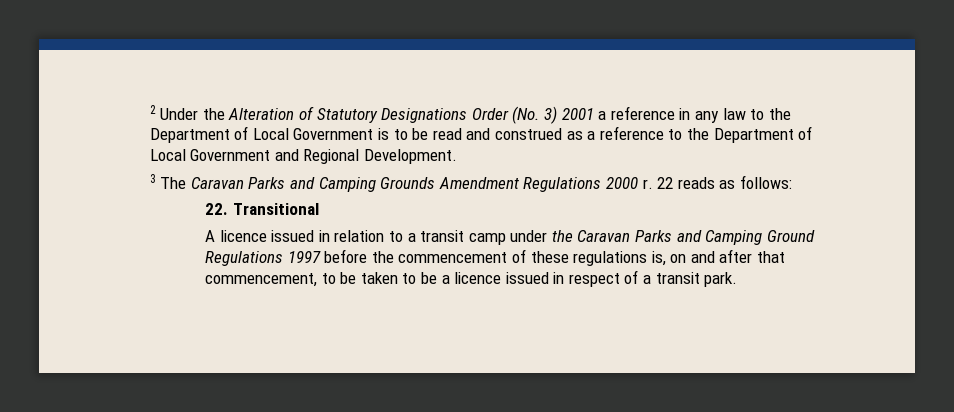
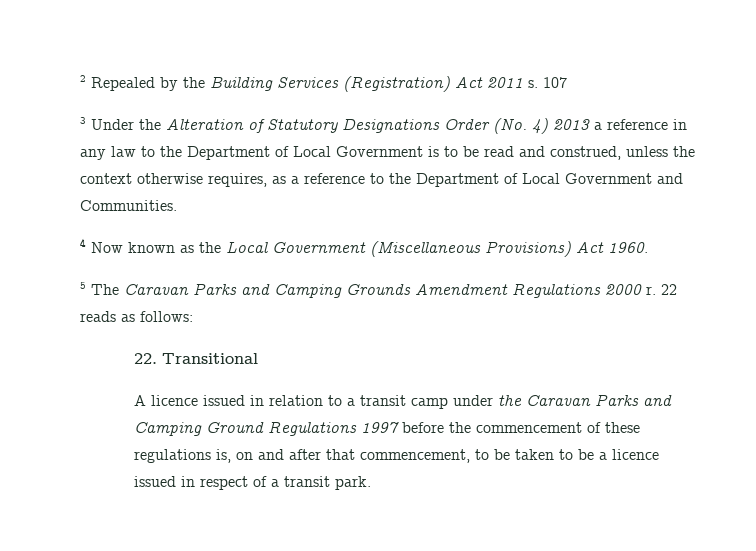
- 2 Under the Alteration of Statutory Designations Order (No. 3) 2001 a reference in any law to the Department of Local Government is to be read and construed as a reference to the Department of Local Government and Regional Development.
- 3 The Caravan Parks and Camping Grounds Amendment Regulations 2000 r.
+ 2 Repealed by the Building Services (Registration) Act 2011 s. 107
+ 3 Under the Alteration of Statutory Designations Order (No. 4) 2013 a reference in any law to the Department of Local Government is to be read and construed, unless the context otherwise requires, as a reference to the Department of Local Government and Communities.
+ 4 Now known as the Local Government (Miscellaneous Provisions) Act 1960.
+ 5 The Caravan Parks and Camping Grounds Amendment Regulations 2000 r.

